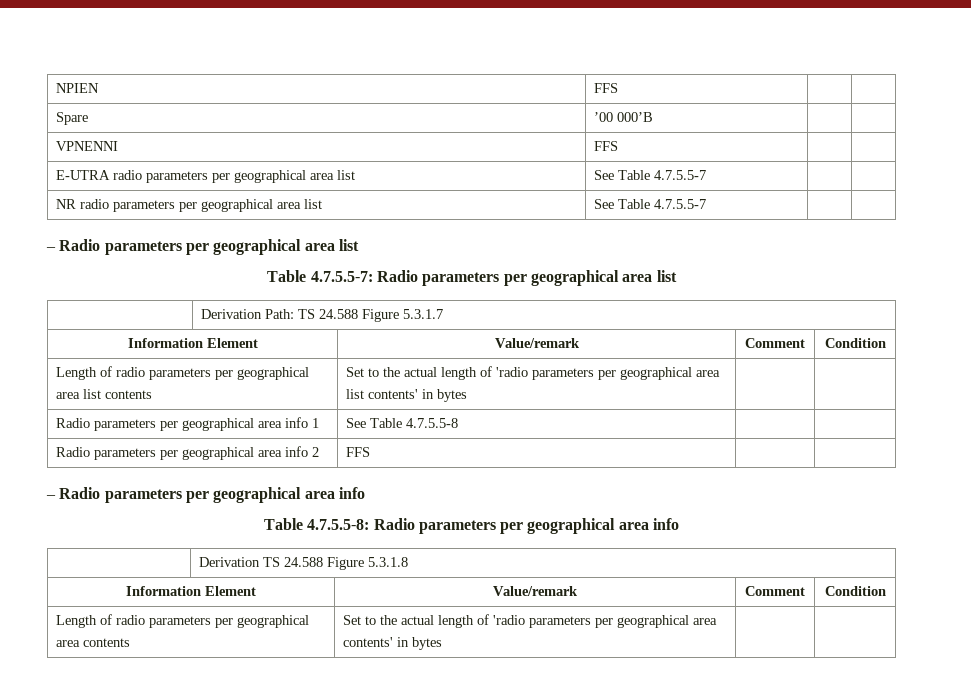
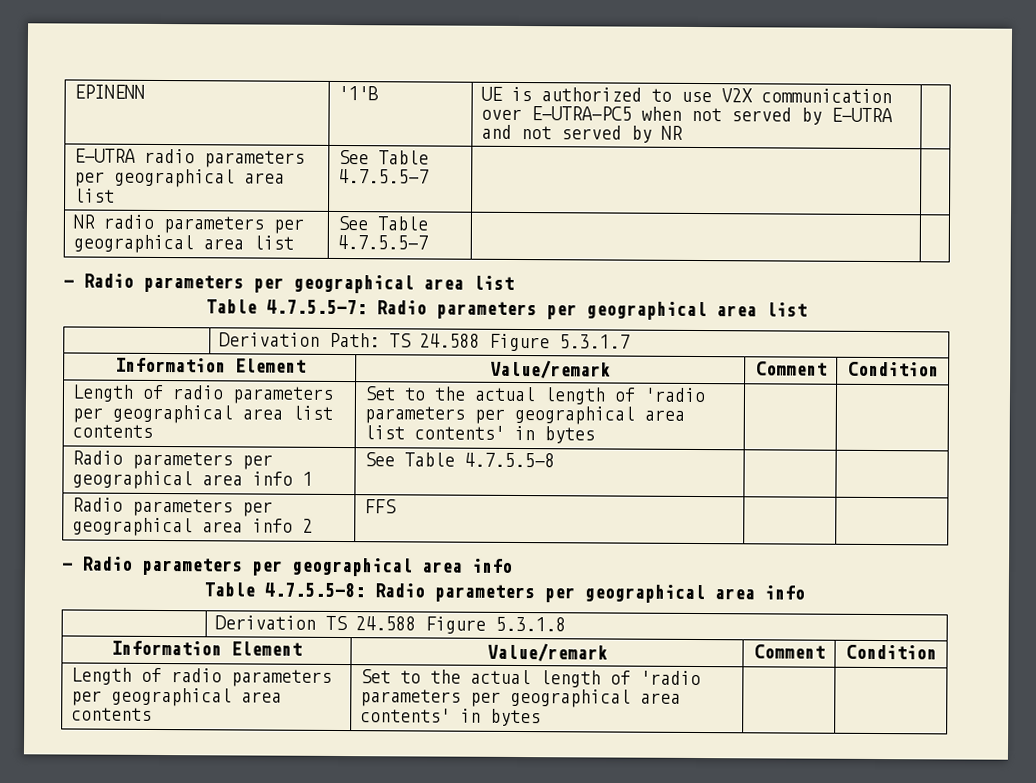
- NPIEN | FFS | |
- Spare | ’00 000’B | |
- VPNENNI | FFS | |
+ EPINENN | '1'B | UE is authorized to use V2X communication over E-UTRA-PC5 when not served by E-UTRA and not served by NR |

